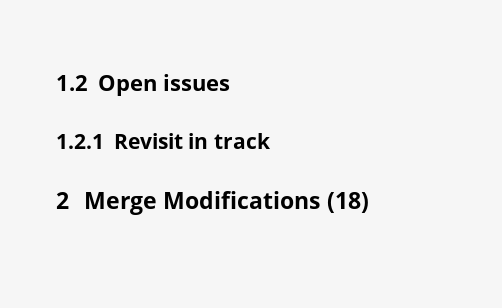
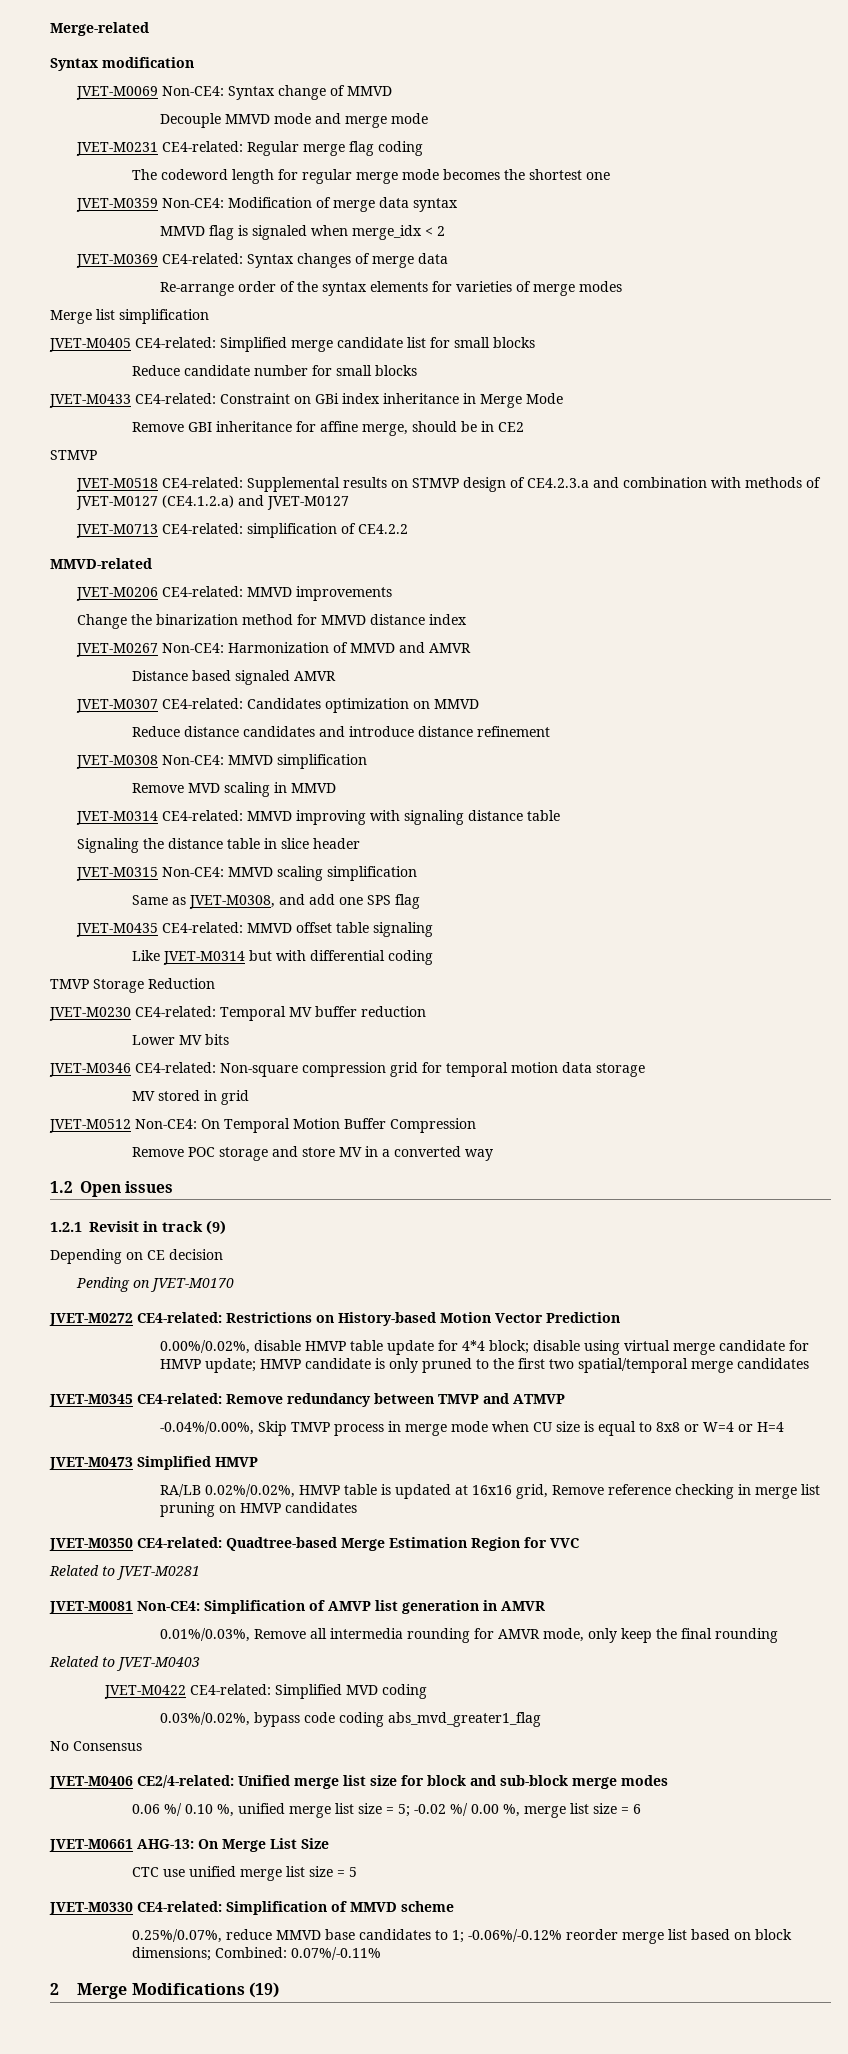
+ Merge-related
+ Syntax modification
+ JVET-M0069 Non-CE4: Syntax change of MMVD
+ Decouple MMVD mode and merge mode
+ JVET-M0231 CE4-related: Regular merge flag coding
+ The codeword length for regular merge mode becomes the shortest one
+ JVET-M0359 Non-CE4: Modification of merge data syntax
+ MMVD flag is signaled when merge_idx < 2
+ JVET-M0369 CE4-related: Syntax changes of merge data
+ Re-arrange order of the syntax elements for varieties of merge modes
+ Merge list simplification
+ JVET-M0405 CE4-related: Simplified merge candidate list for small blocks
+ Reduce candidate number for small blocks
+ JVET-M0433 CE4-related: Constraint on GBi index inheritance in Merge Mode
+ Remove GBI inheritance for affine merge, should be in CE2
+ STMVP
+ JVET-M0518 CE4-related: Supplemental results on STMVP design of CE4.2.3.a and combination with methods of JVET-M0127 (CE4.1.2.a) and JVET-M0127
+ JVET-M0713 CE4-related: simplification of CE4.2.2
+ MMVD-related
+ JVET-M0206 CE4-related: MMVD improvements
+ Change the binarization method for MMVD distance index
+ JVET-M0267 Non-CE4: Harmonization of MMVD and AMVR
+ Distance based signaled AMVR
+ JVET-M0307 CE4-related: Candidates optimization on MMVD
+ Reduce distance candidates and introduce distance refinement
+ JVET-M0308 Non-CE4: MMVD simplification
+ Remove MVD scaling in MMVD
+ JVET-M0314 CE4-related: MMVD improving with signaling distance table
+ Signaling the distance table in slice header
+ JVET-M0315 Non-CE4: MMVD scaling simplification
+ Same as JVET-M0308, and add one SPS flag
+ JVET-M0435 CE4-related: MMVD offset table signaling
+ Like JVET-M0314 but with differential coding
+ TMVP Storage Reduction
+ JVET-M0230 CE4-related: Temporal MV buffer reduction
+ Lower MV bits
+ JVET-M0346 CE4-related: Non-square compression grid for temporal motion data storage
+ MV stored in grid
+ JVET-M0512 Non-CE4: On Temporal Motion Buffer Compression
+ Remove POC storage and store MV in a converted way
- 1.2.1 Revisit in track
+ 1.2.1 Revisit in track (9)
+ Depending on CE decision
+ Pending on JVET-M0170
+ JVET-M0272 CE4-related: Restrictions on History-based Motion Vector Prediction
+ 0.00%/0.02%, disable HMVP table update for 4*4 block; disable using virtual merge candidate for HMVP update; HMVP candidate is only pruned to the first two spatial/temporal merge candidates
+ JVET-M0345 CE4-related: Remove redundancy between TMVP and ATMVP
+ -0.04%/0.00%, Skip TMVP process in merge mode when CU size is equal to 8x8 or W=4 or H=4
+ JVET-M0473 Simplified HMVP
+ RA/LB 0.02%/0.02%, HMVP table is updated at 16x16 grid, Remove reference checking in merge list pruning on HMVP candidates
+ JVET-M0350 CE4-related: Quadtree-based Merge Estimation Region for VVC
+ Related to JVET-M0281
+ JVET-M0081 Non-CE4: Simplification of AMVP list generation in AMVR
+ 0.01%/0.03%, Remove all intermedia rounding for AMVR mode, only keep the final rounding
+ Related to JVET-M0403
+ JVET-M0422 CE4-related: Simplified MVD coding
+ 0.03%/0.02%, bypass code coding abs_mvd_greater1_flag
+ No Consensus
+ JVET-M0406 CE2/4-related: Unified merge list size for block and sub-block merge modes
+ 0.06 %/ 0.10 %, unified merge list size = 5; -0.02 %/ 0.00 %, merge list size = 6
+ JVET-M0661 AHG-13: On Merge List Size
+ CTC use unified merge list size = 5
+ JVET-M0330 CE4-related: Simplification of MMVD scheme
+ 0.25%/0.07%, reduce MMVD base candidates to 1; -0.06%/-0.12% reorder merge list based on block dimensions; Combined: 0.07%/-0.11%
- 2 Merge Modifications (18)
+ 2 Merge Modifications (19)

